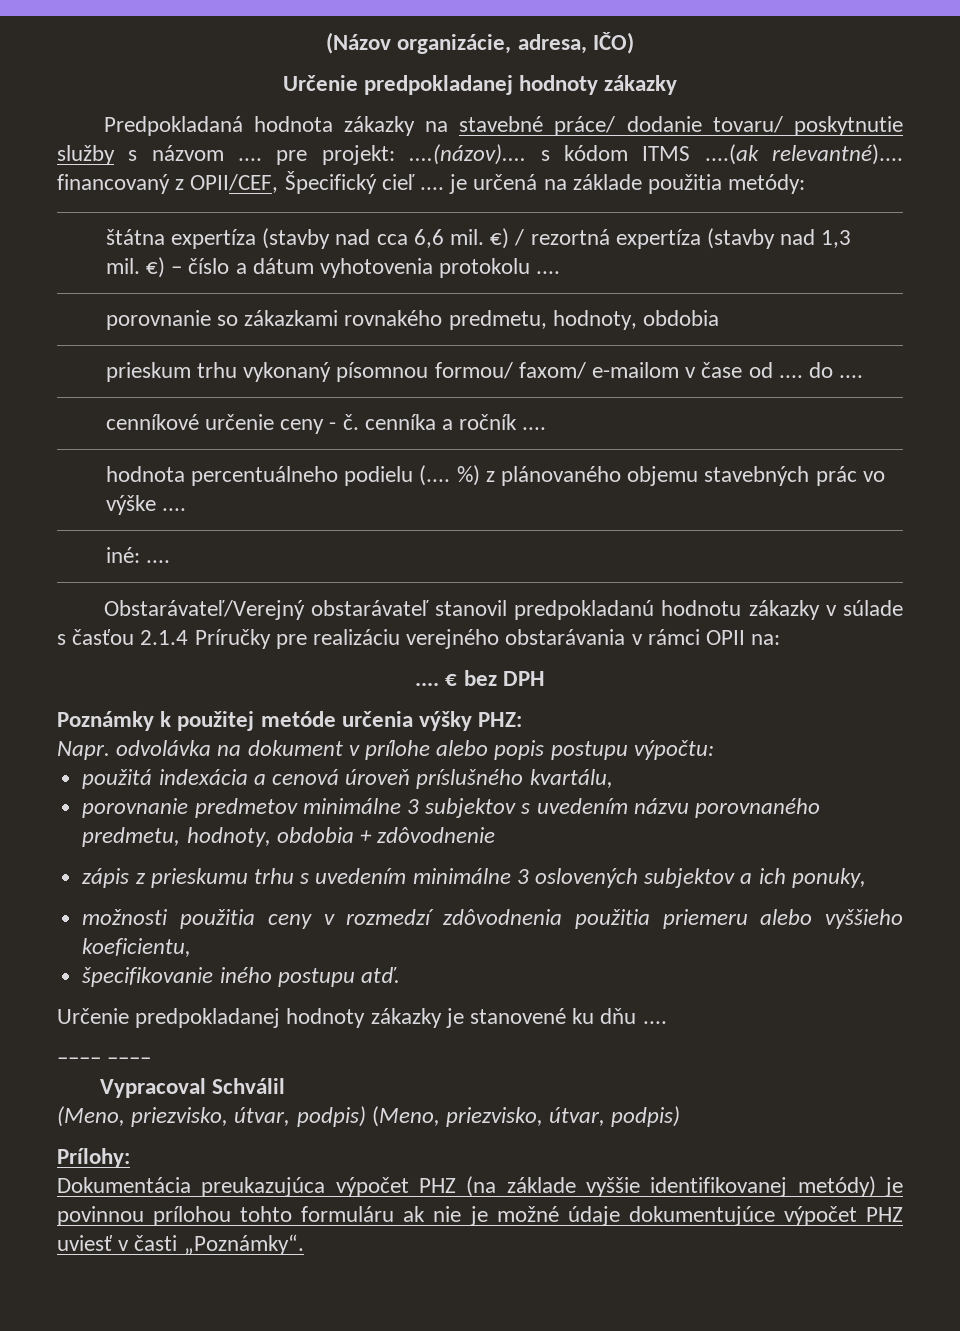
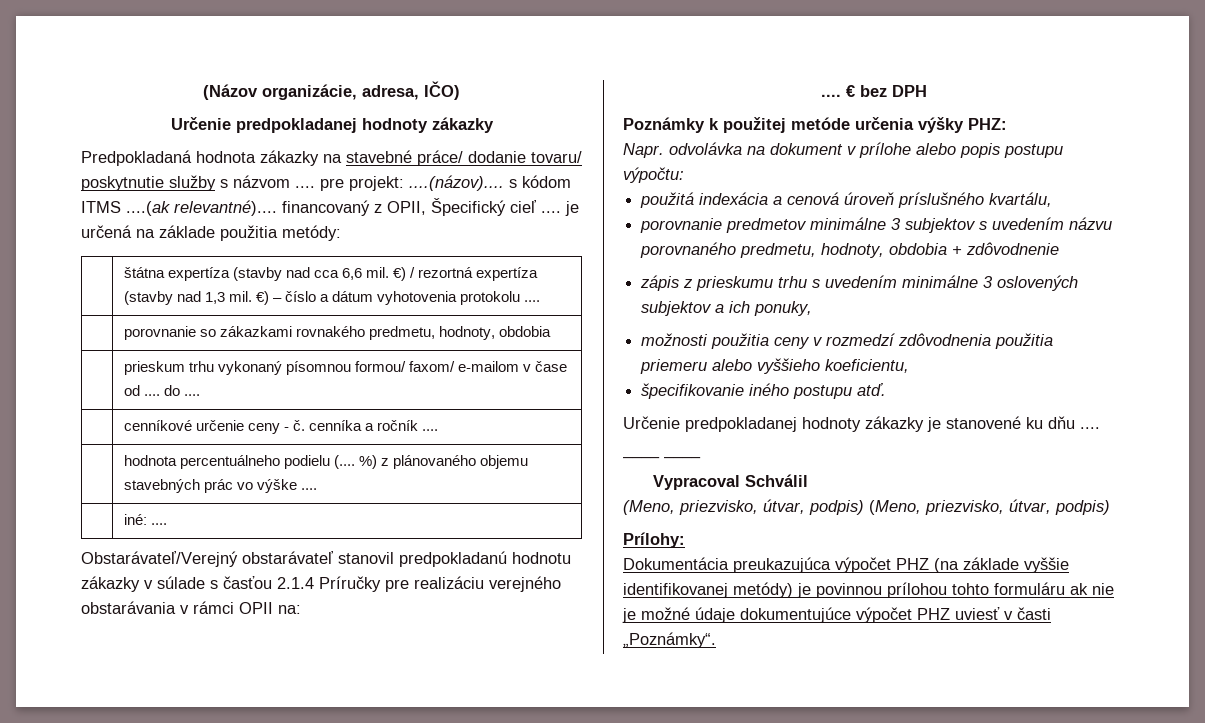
- Predpokladaná hodnota zákazky na stavebné práce/ dodanie tovaru/ poskytnutie služby s názvom .... pre projekt: ....(názov).... s kódom ITMS ....(ak relevantné).... financovaný z OPII/CEF, Špecifický cieľ .... je určená na základe použitia metódy:
+ Predpokladaná hodnota zákazky na stavebné práce/ dodanie tovaru/ poskytnutie služby s názvom .... pre projekt: ....(názov).... s kódom ITMS ....(ak relevantné).... financovaný z OPII, Špecifický cieľ .... je určená na základe použitia metódy:

